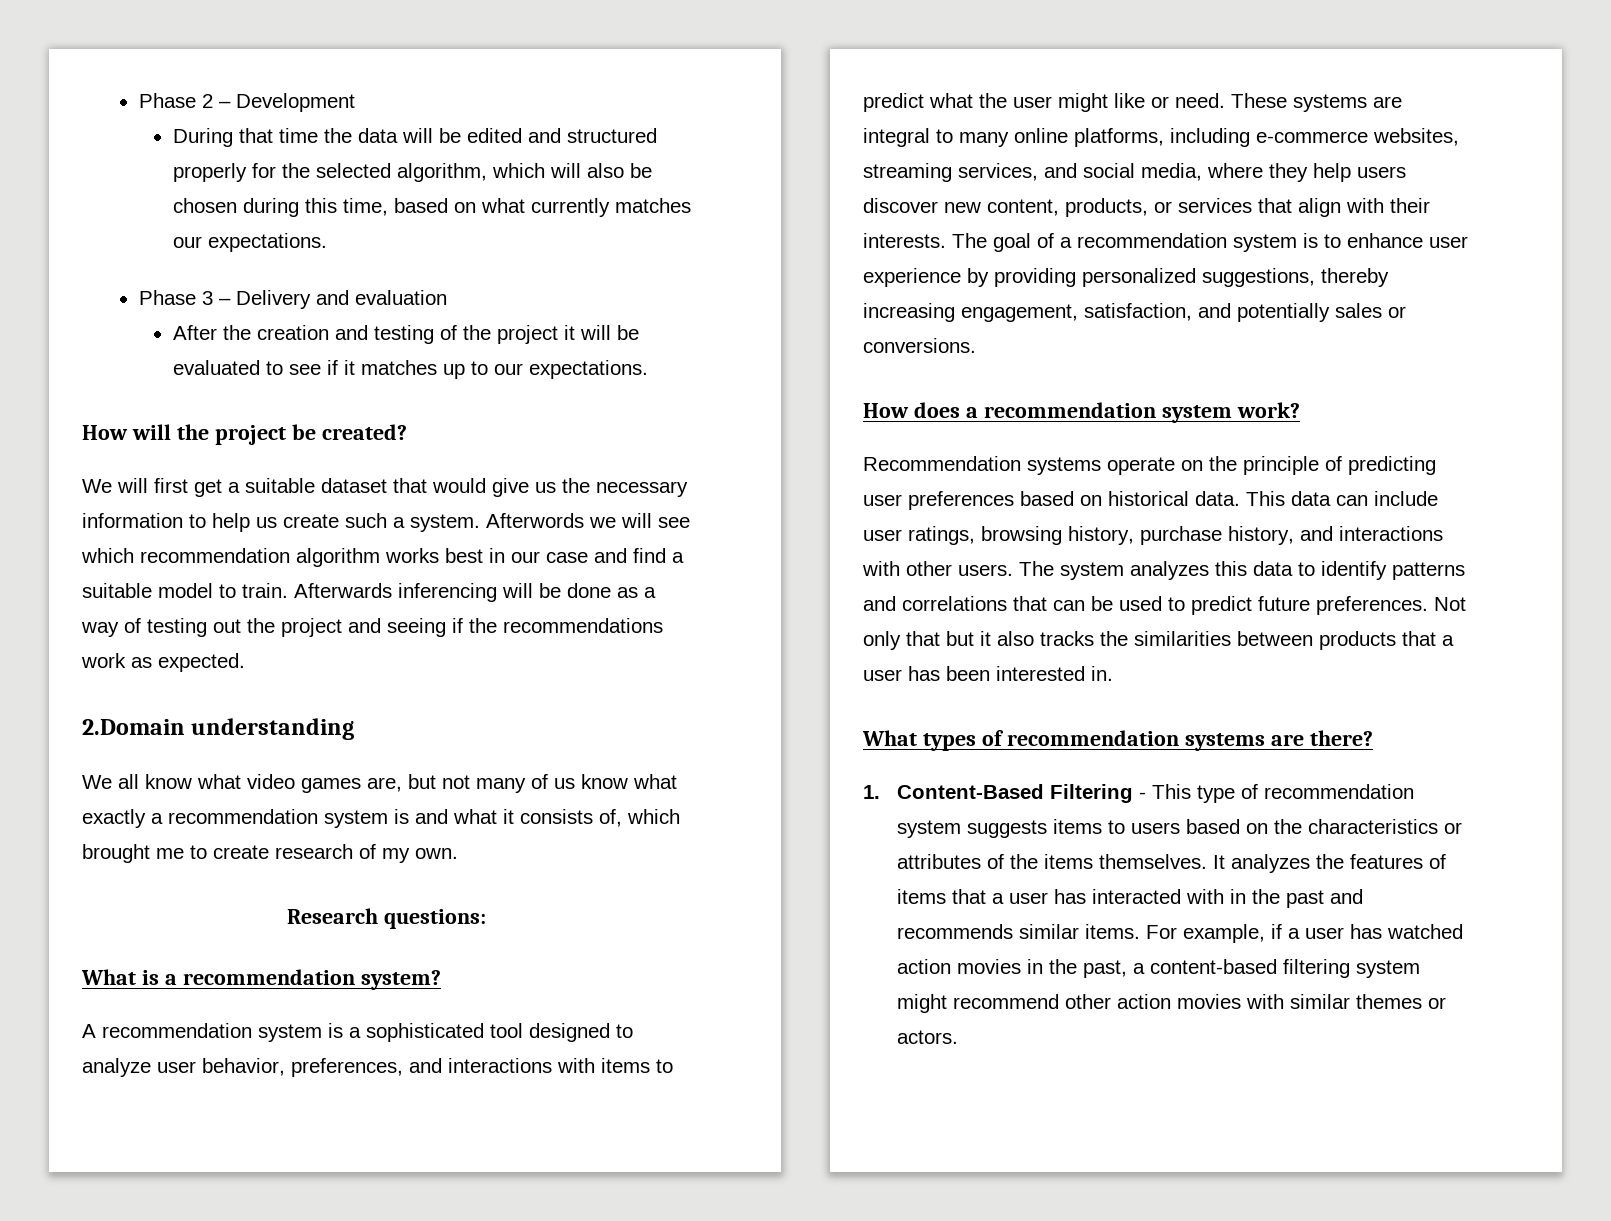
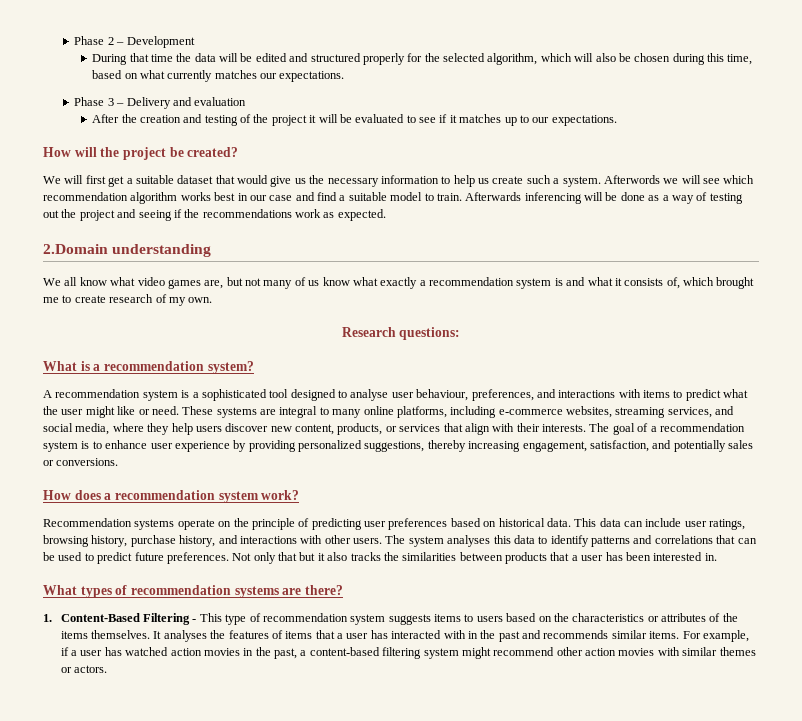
- A recommendation system is a sophisticated tool designed to analyze user behavior, preferences, and interactions with items to predict what the user might like or need.
+ A recommendation system is a sophisticated tool designed to analyse user behaviour, preferences, and interactions with items to predict what the user might like or need.
- The system analyzes this data to identify patterns and correlations that can be used to predict future preferences.
+ The system analyses this data to identify patterns and correlations that can be used to predict future preferences.
- It analyzes the features of items that a user has interacted with in the past and recommends similar items.
+ It analyses the features of items that a user has interacted with in the past and recommends similar items.

